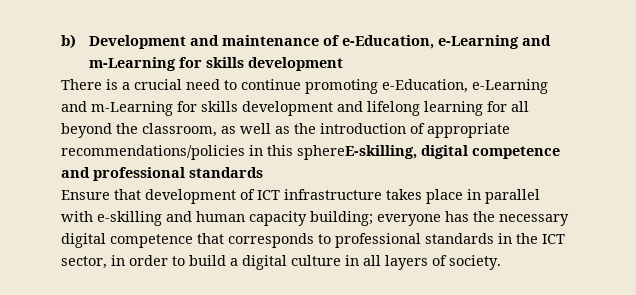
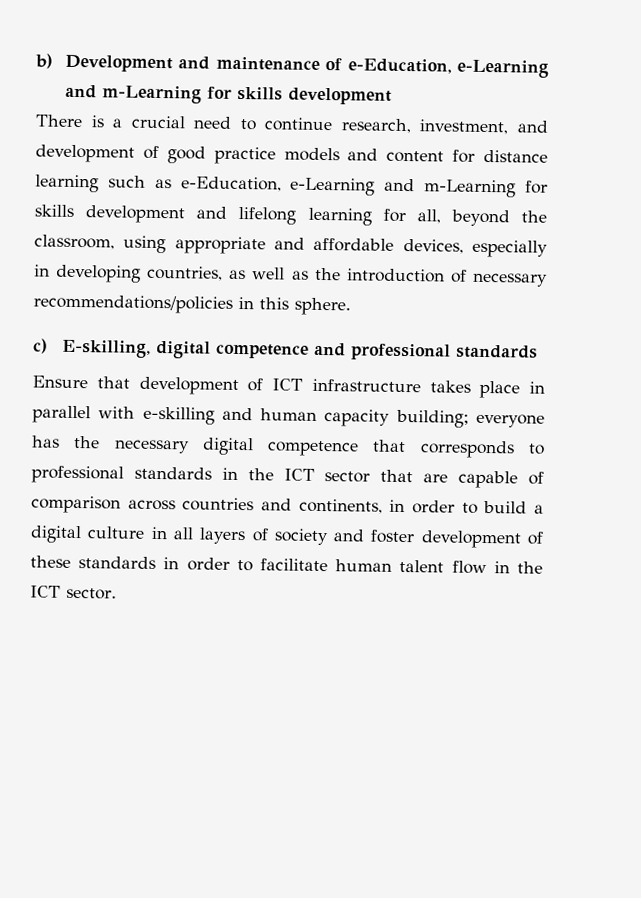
- There is a crucial need to continue promoting e-Education, e-Learning and m-Learning for skills development and lifelong learning for all beyond the classroom, as well as the introduction of appropriate recommendations/policies in this sphereE-skilling, digital competence and professional standards
+ There is a crucial need to continue research, investment, and development of good practice models and content for distance learning such as e-Education, e-Learning and m-Learning for skills development and lifelong learning for all, beyond the classroom, using appropriate and affordable devices, especially in developing countries, as well as the introduction of necessary recommendations/policies in this sphere.
+ c) E-skilling, digital competence and professional standards
- Ensure that development of ICT infrastructure takes place in parallel with e-skilling and human capacity building; everyone has the necessary digital competence that corresponds to professional standards in the ICT sector, in order to build a digital culture in all layers of society.
+ Ensure that development of ICT infrastructure takes place in parallel with e-skilling and human capacity building; everyone has the necessary digital competence that corresponds to professional standards in the ICT sector that are capable of comparison across countries and continents, in order to build a digital culture in all layers of society and foster development of these standards in order to facilitate human talent flow in the ICT sector.

